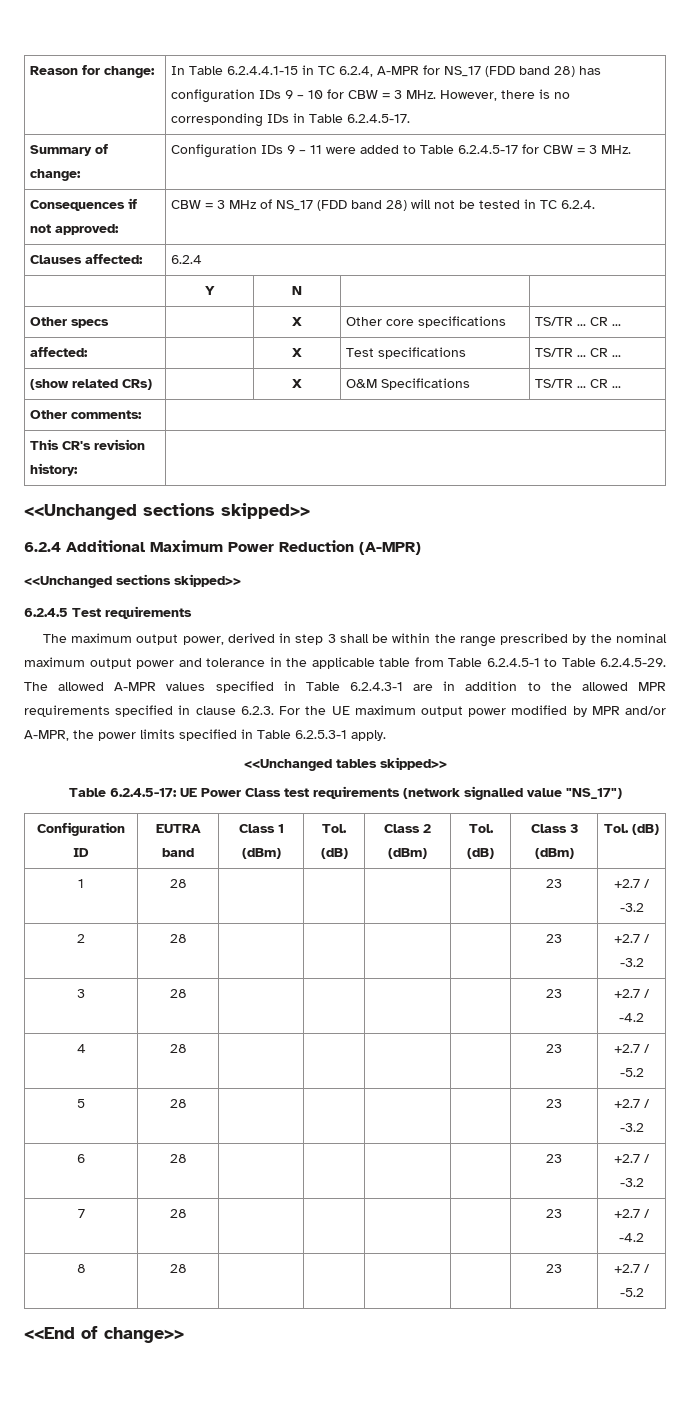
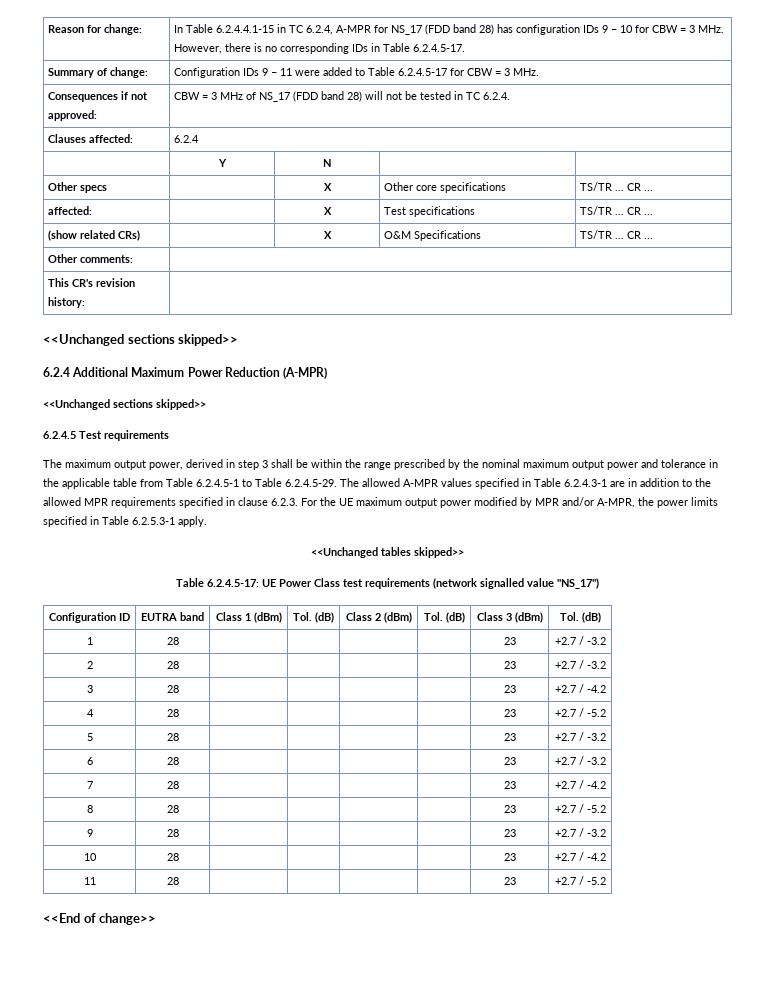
+ 9 | 28 | | | | | 23 | +2.7 / -3.2
+ 10 | 28 | | | | | 23 | +2.7 / -4.2
+ 11 | 28 | | | | | 23 | +2.7 / -5.2

